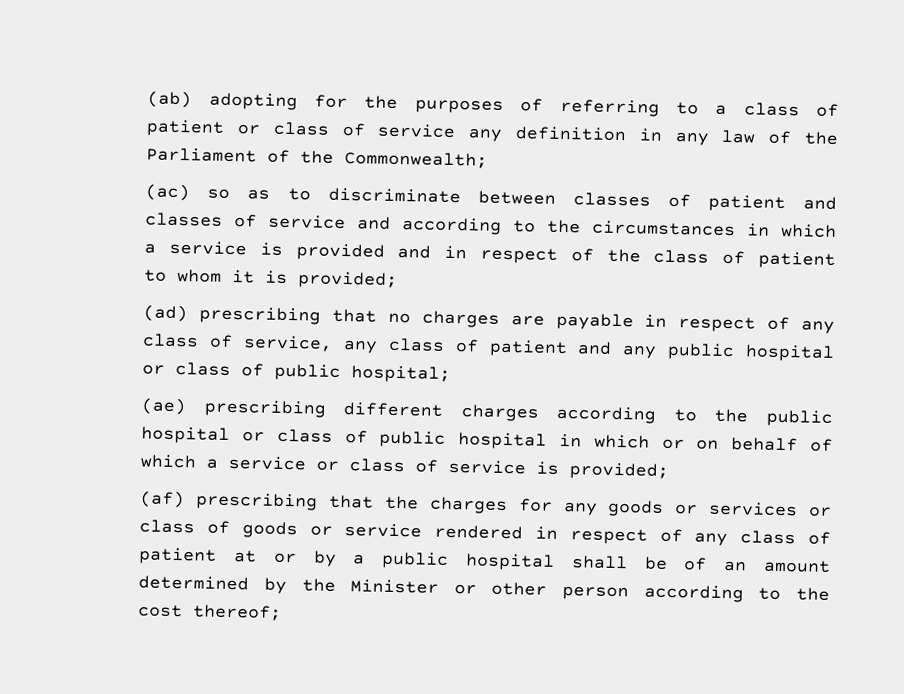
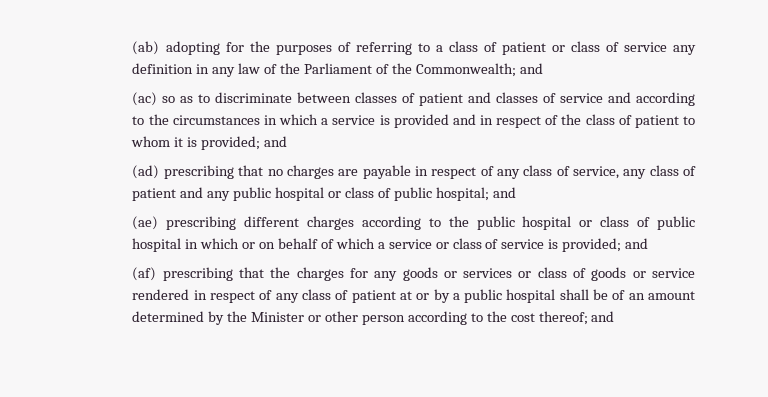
- (ab) adopting for the purposes of referring to a class of patient or class of service any definition in any law of the Parliament of the Commonwealth;
+ (ab) adopting for the purposes of referring to a class of patient or class of service any definition in any law of the Parliament of the Commonwealth; and
- (ac) so as to discriminate between classes of patient and classes of service and according to the circumstances in which a service is provided and in respect of the class of patient to whom it is provided;
+ (ac) so as to discriminate between classes of patient and classes of service and according to the circumstances in which a service is provided and in respect of the class of patient to whom it is provided; and
- (ad) prescribing that no charges are payable in respect of any class of service, any class of patient and any public hospital or class of public hospital;
+ (ad) prescribing that no charges are payable in respect of any class of service, any class of patient and any public hospital or class of public hospital; and
- (ae) prescribing different charges according to the public hospital or class of public hospital in which or on behalf of which a service or class of service is provided;
+ (ae) prescribing different charges according to the public hospital or class of public hospital in which or on behalf of which a service or class of service is provided; and
- (af) prescribing that the charges for any goods or services or class of goods or service rendered in respect of any class of patient at or by a public hospital shall be of an amount determined by the Minister or other person according to the cost thereof;
+ (af) prescribing that the charges for any goods or services or class of goods or service rendered in respect of any class of patient at or by a public hospital shall be of an amount determined by the Minister or other person according to the cost thereof; and

